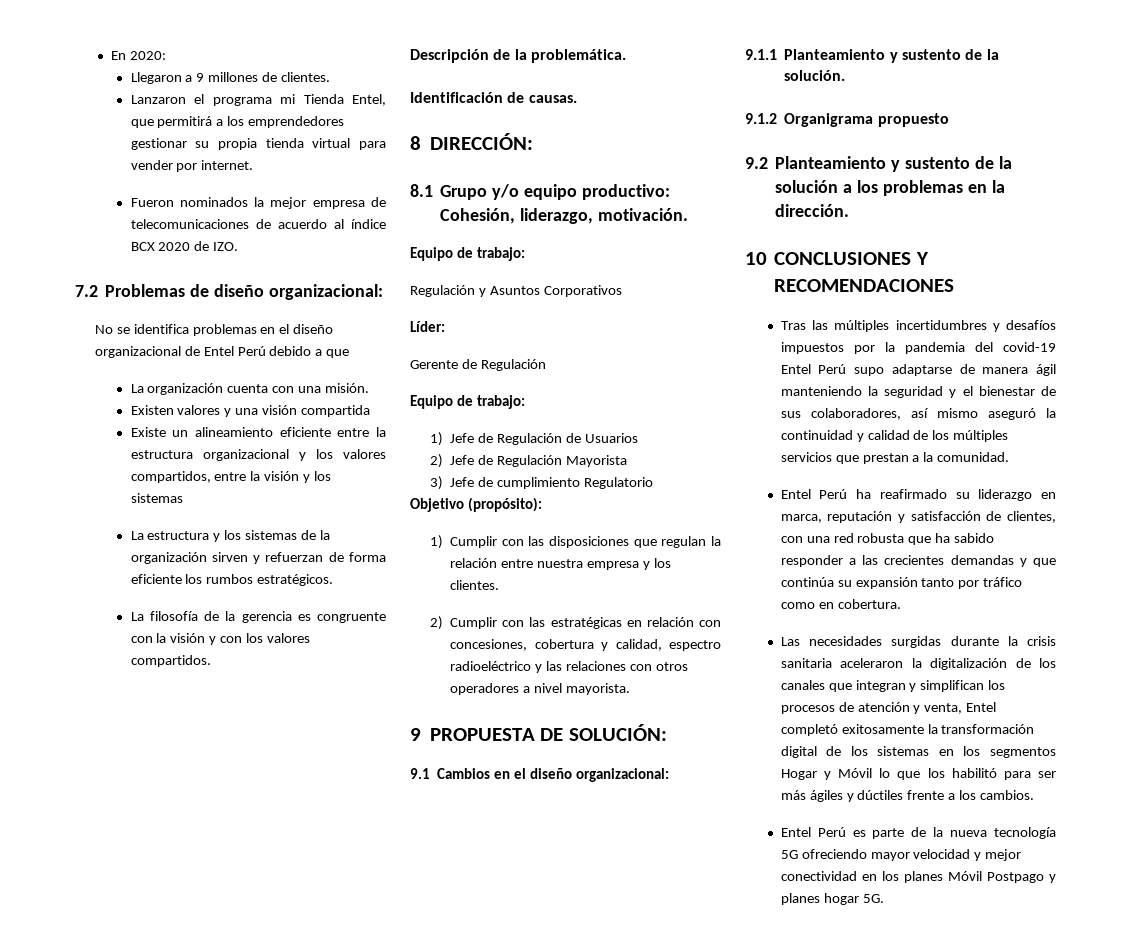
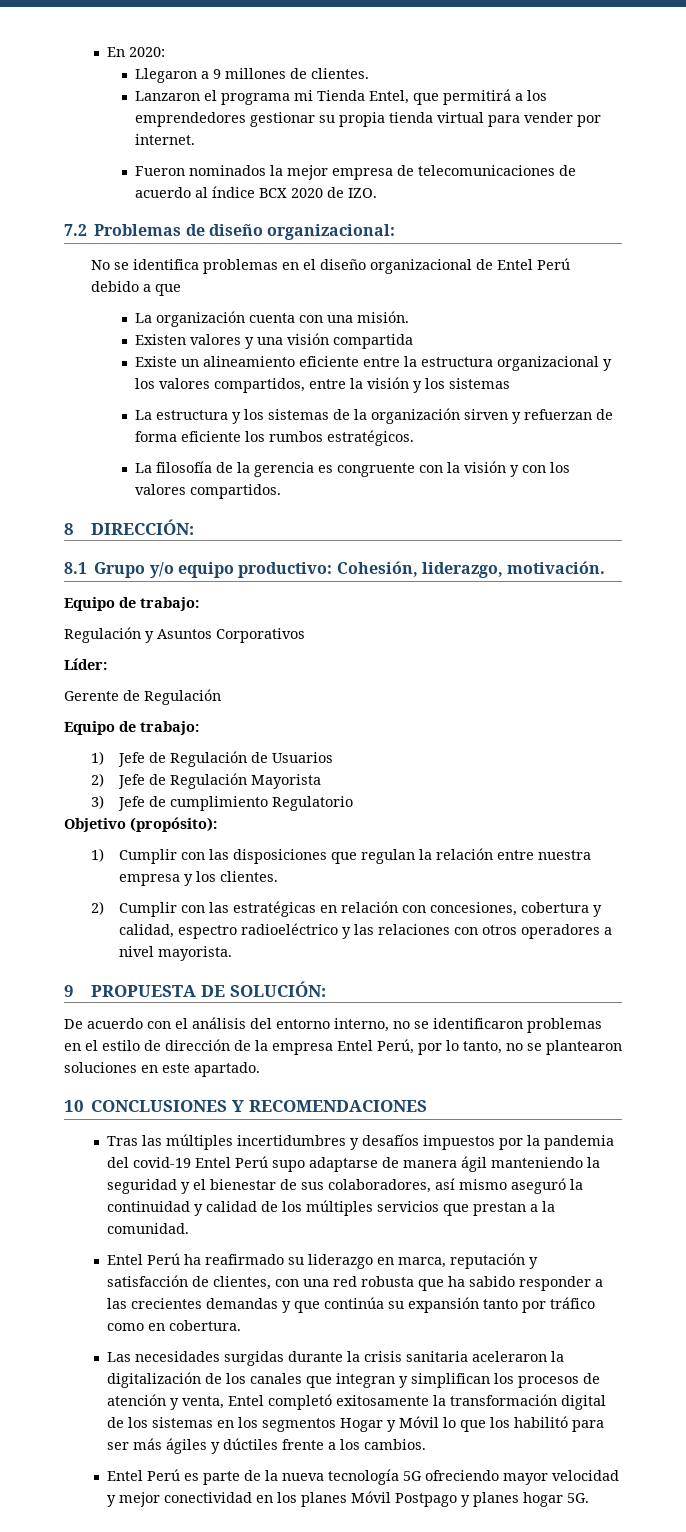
- Descripción de la problemática.
- Identificación de causas.
- 9.1 Cambios en el diseño organizacional:
- 9.1.1 Planteamiento y sustento de la solución.
- 9.1.2 Organigrama propuesto
- 9.2 Planteamiento y sustento de la solución a los problemas en la dirección.
+ De acuerdo con el análisis del entorno interno, no se identificaron problemas en el estilo de dirección de la empresa Entel Perú, por lo tanto, no se plantearon soluciones en este apartado.

